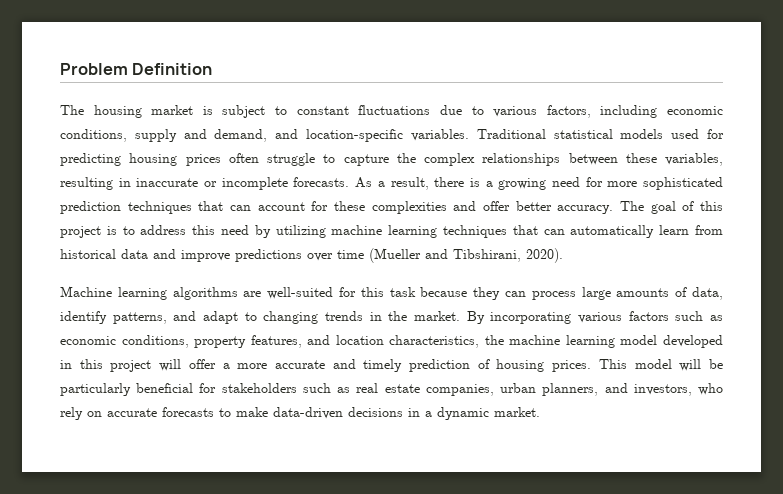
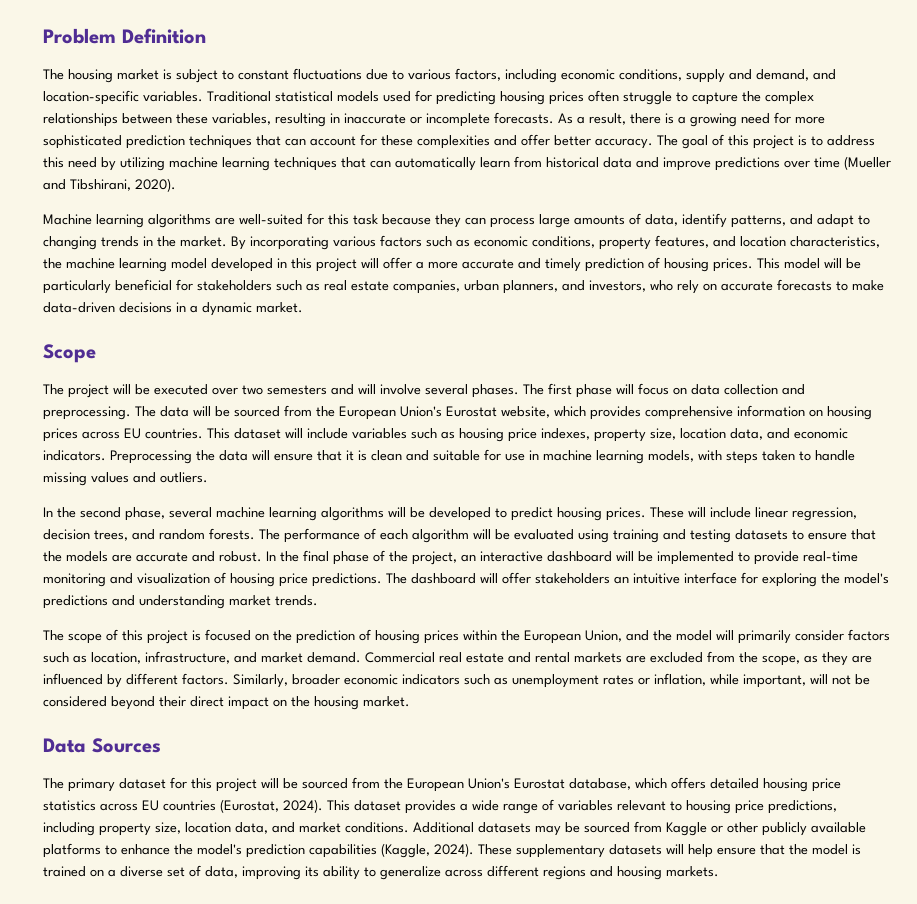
+ Scope
+ The project will be executed over two semesters and will involve several phases. The first phase will focus on data collection and preprocessing. The data will be sourced from the European Union's Eurostat website, which provides comprehensive information on housing prices across EU countries. This dataset will include variables such as housing price indexes, property size, location data, and economic indicators. Preprocessing the data will ensure that it is clean and suitable for use in machine learning models, with steps taken to handle missing values and outliers.
+ In the second phase, several machine learning algorithms will be developed to predict housing prices. These will include linear regression, decision trees, and random forests. The performance of each algorithm will be evaluated using training and testing datasets to ensure that the models are accurate and robust. In the final phase of the project, an interactive dashboard will be implemented to provide real-time monitoring and visualization of housing price predictions. The dashboard will offer stakeholders an intuitive interface for exploring the model's predictions and understanding market trends.
+ The scope of this project is focused on the prediction of housing prices within the European Union, and the model will primarily consider factors such as location, infrastructure, and market demand. Commercial real estate and rental markets are excluded from the scope, as they are influenced by different factors. Similarly, broader economic indicators such as unemployment rates or inflation, while important, will not be considered beyond their direct impact on the housing market.
+ Data Sources
+ The primary dataset for this project will be sourced from the European Union's Eurostat database, which offers detailed housing price statistics across EU countries (Eurostat, 2024). This dataset provides a wide range of variables relevant to housing price predictions, including property size, location data, and market conditions. Additional datasets may be sourced from Kaggle or other publicly available platforms to enhance the model's prediction capabilities (Kaggle, 2024). These supplementary datasets will help ensure that the model is trained on a diverse set of data, improving its ability to generalize across different regions and housing markets.

